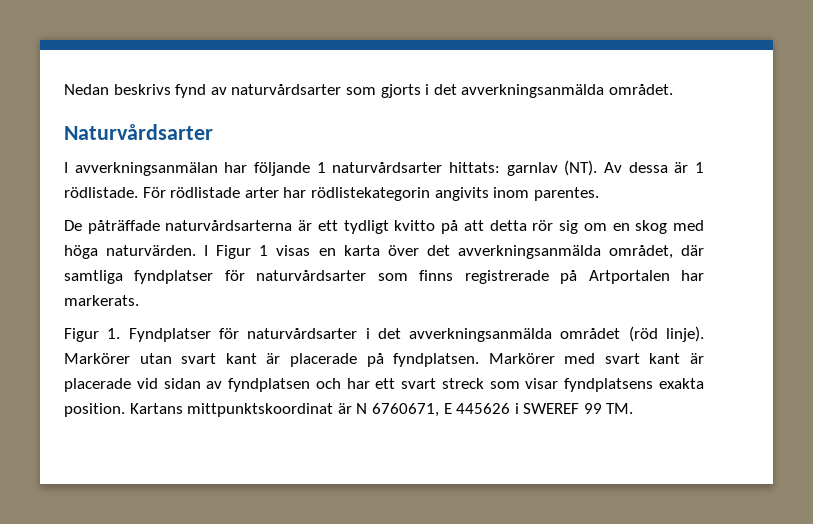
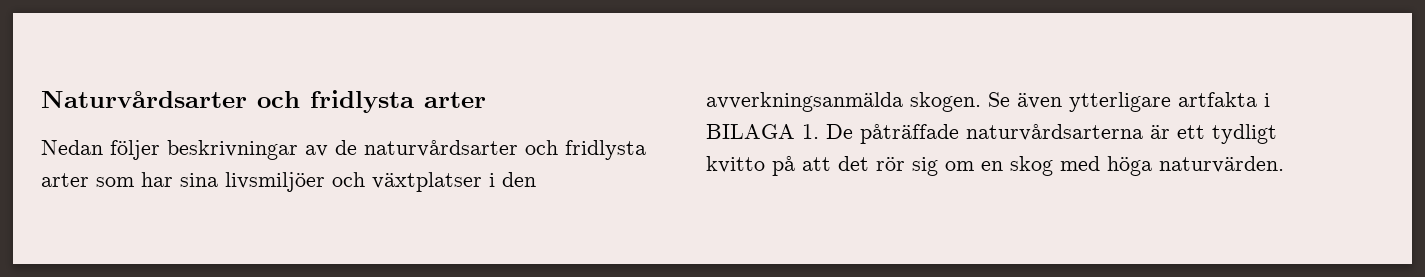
- Nedan beskrivs fynd av naturvårdsarter som gjorts i det avverkningsanmälda området.
- Naturvårdsarter
- I avverkningsanmälan har följande 1 naturvårdsarter hittats: garnlav (NT). Av dessa är 1 rödlistade. För rödlistade arter har rödlistekategorin angivits inom parentes.
- De påträffade naturvårdsarterna är ett tydligt kvitto på att detta rör sig om en skog med höga naturvärden. I Figur 1 visas en karta över det avverkningsanmälda området, där samtliga fyndplatser för naturvårdsarter som finns registrerade på Artportalen har markerats.
- Figur 1. Fyndplatser för naturvårdsarter i det avverkningsanmälda området (röd linje). Markörer utan svart kant är placerade på fyndplatsen. Markörer med svart kant är placerade vid sidan av fyndplatsen och har ett svart streck som visar fyndplatsens exakta position. Kartans mittpunktskoordinat är N 6760671, E 445626 i SWEREF 99 TM.
+ Naturvårdsarter och fridlysta arter
+ Nedan följer beskrivningar av de naturvårdsarter och fridlysta arter som har sina livsmiljöer och växtplatser i den avverkningsanmälda skogen. Se även ytterligare artfakta i BILAGA 1. De påträffade naturvårdsarterna är ett tydligt kvitto på att det rör sig om en skog med höga naturvärden.

